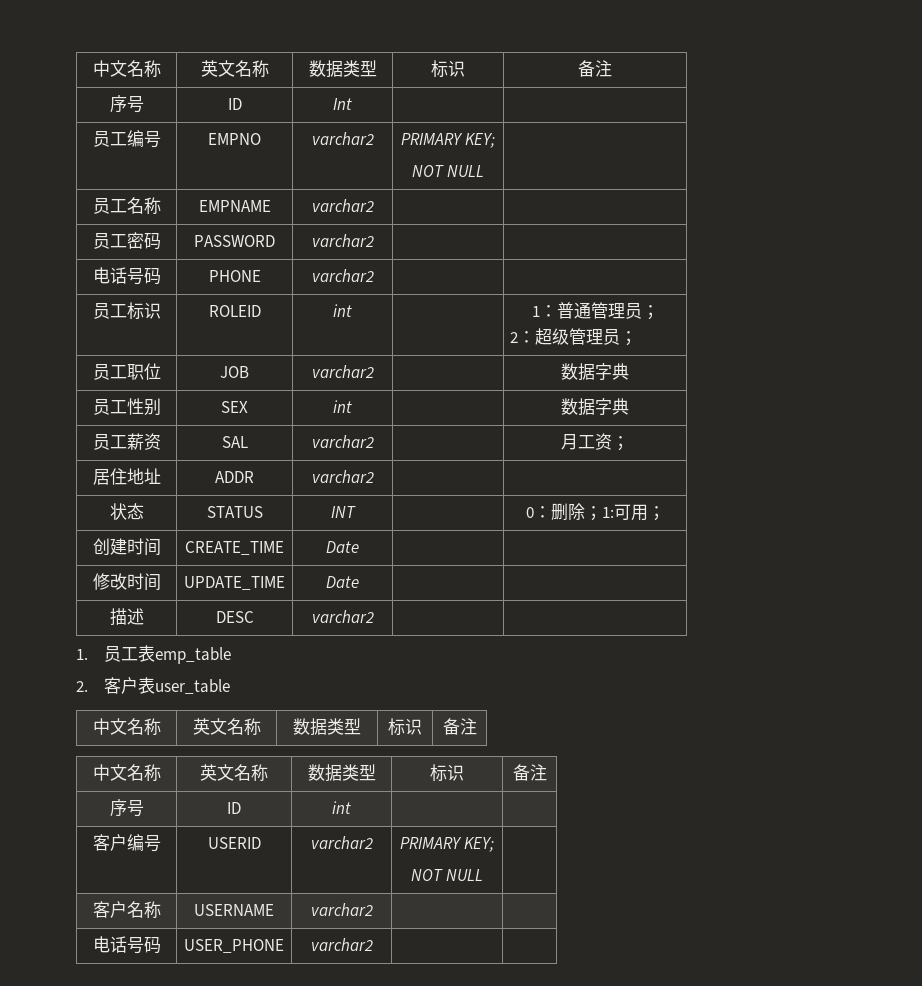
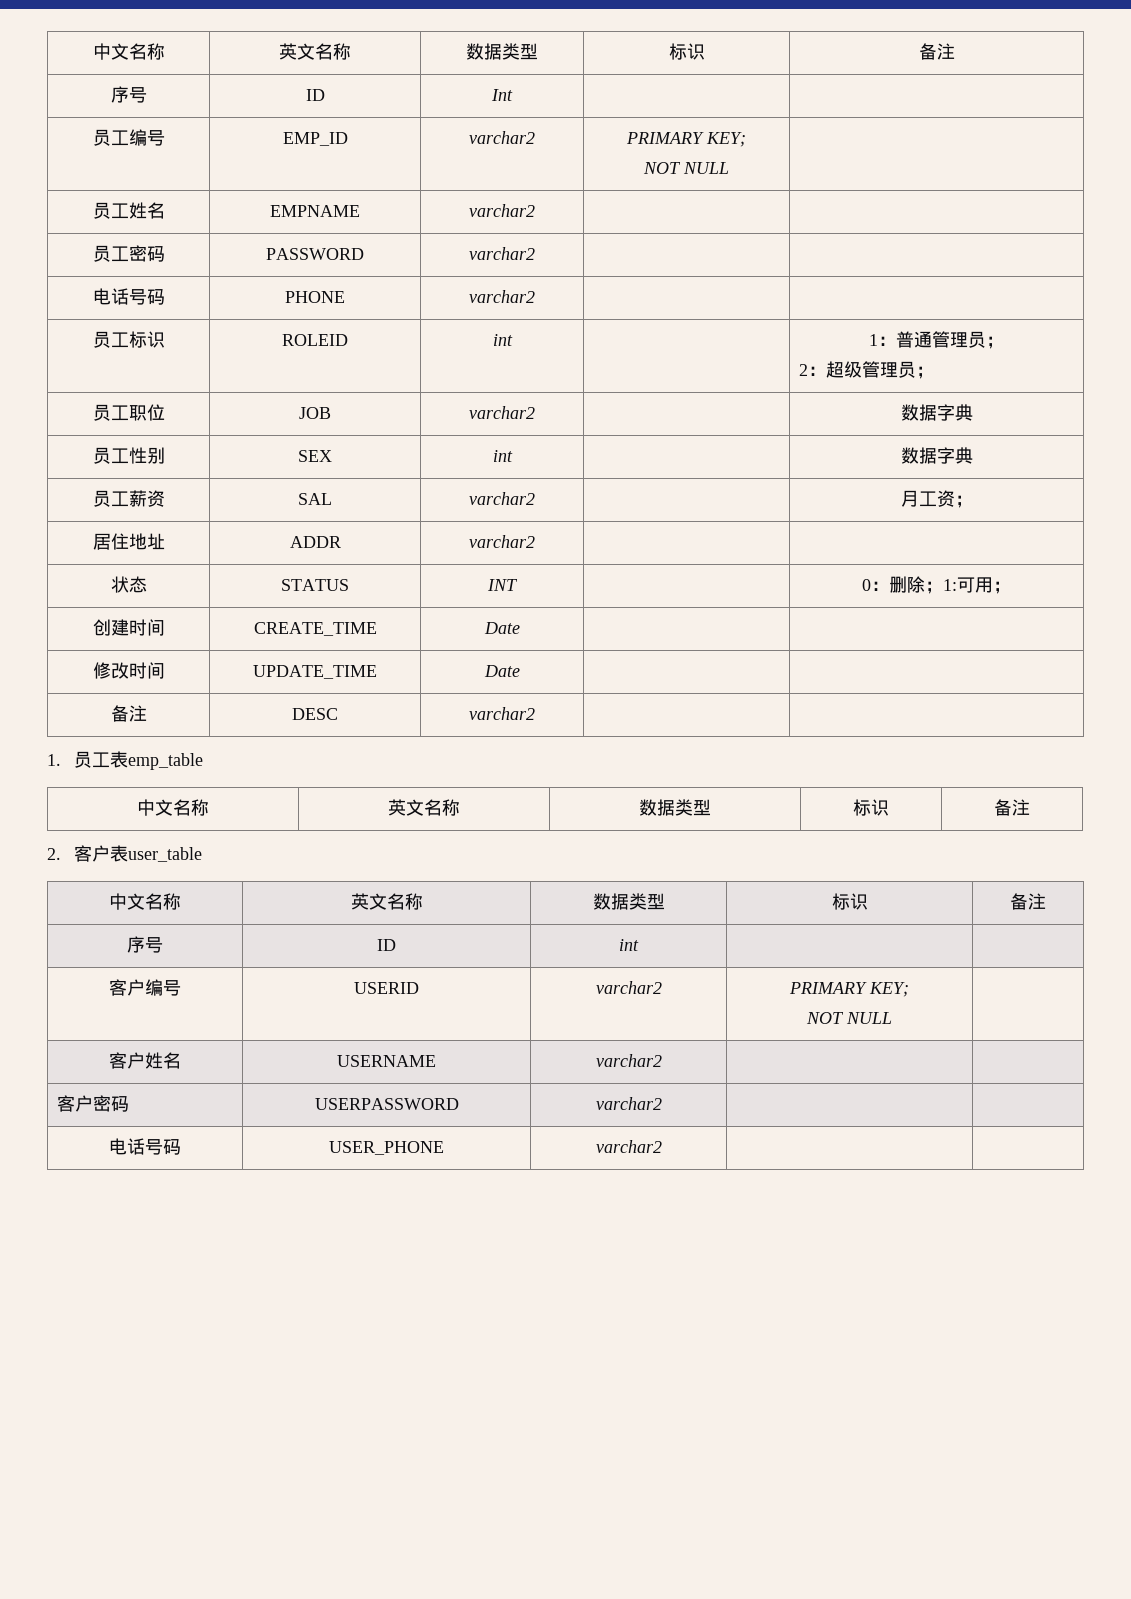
- 员工编号 | EMPNO | varchar2 | PRIMARY KEY;
+ 员工编号 | EMP_ID | varchar2 | PRIMARY KEY;
- 员工名称 | EMPNAME | varchar2 | |
+ 员工姓名 | EMPNAME | varchar2 | |
- 描述 | DESC | varchar2 | |
+ 备注 | DESC | varchar2 | |
  1.员工表emp_table
+ 中文名称 | 英文名称 | 数据类型 | 标识 | 备注
  2.客户表user_table
- 中文名称 | 英文名称 | 数据类型 | 标识 | 备注
- 客户名称 | USERNAME | varchar2 | |
+ 客户姓名 | USERNAME | varchar2 | |
+ 客户密码 | USERPASSWORD | varchar2 | |

